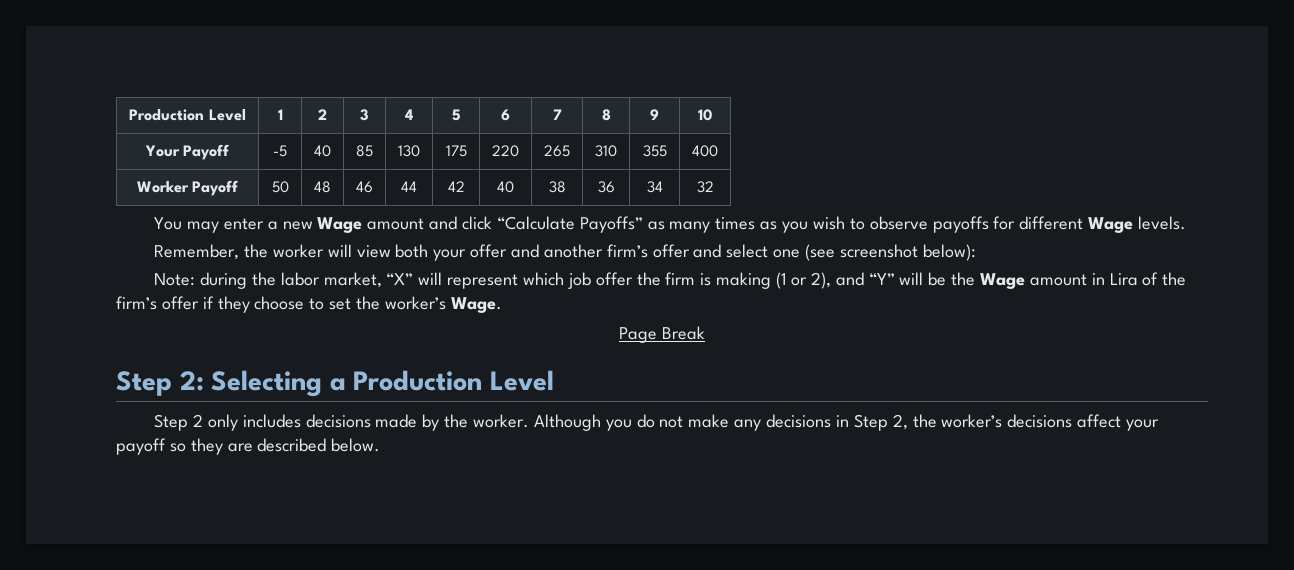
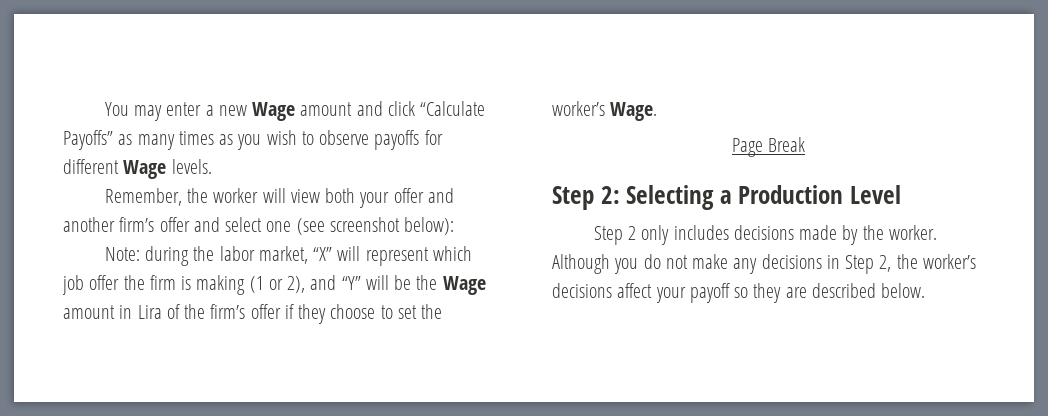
- Production Level | 1 | 2 | 3 | 4 | 5 | 6 | 7 | 8 | 9 | 10
- Your Payoff | -5 | 40 | 85 | 130 | 175 | 220 | 265 | 310 | 355 | 400
- Worker Payoff | 50 | 48 | 46 | 44 | 42 | 40 | 38 | 36 | 34 | 32

